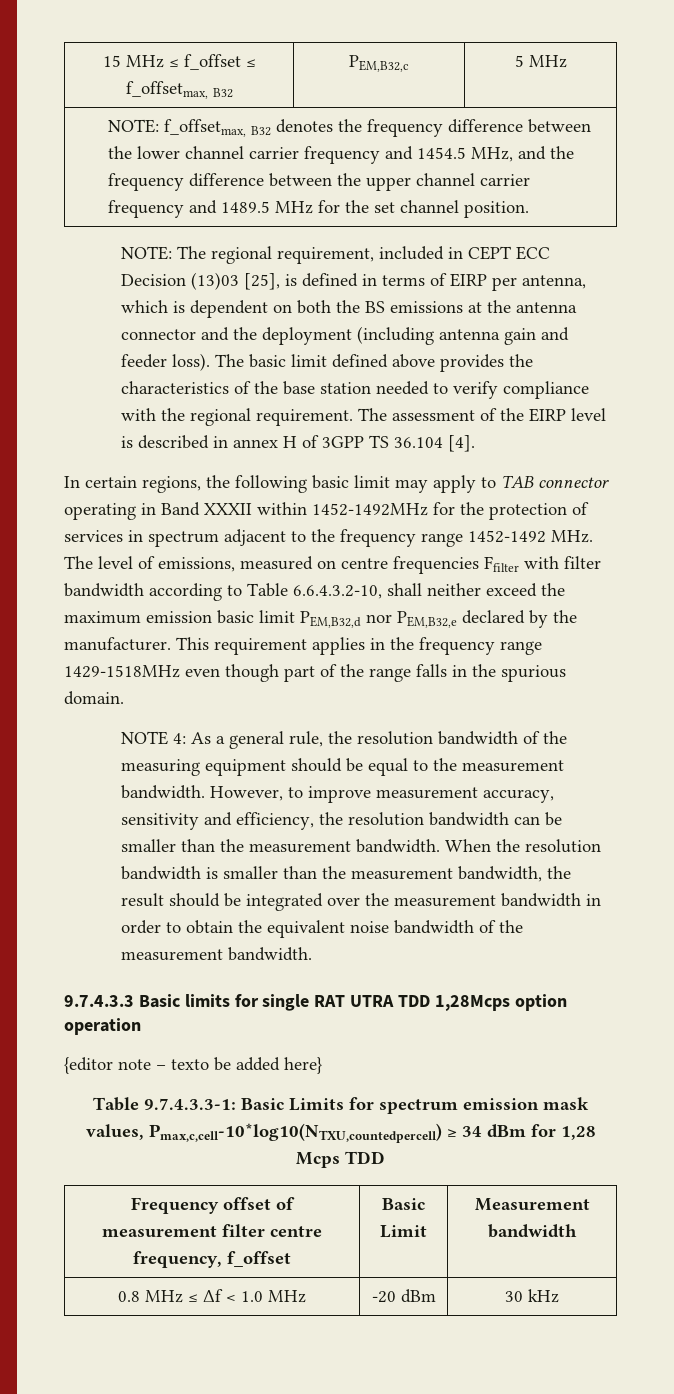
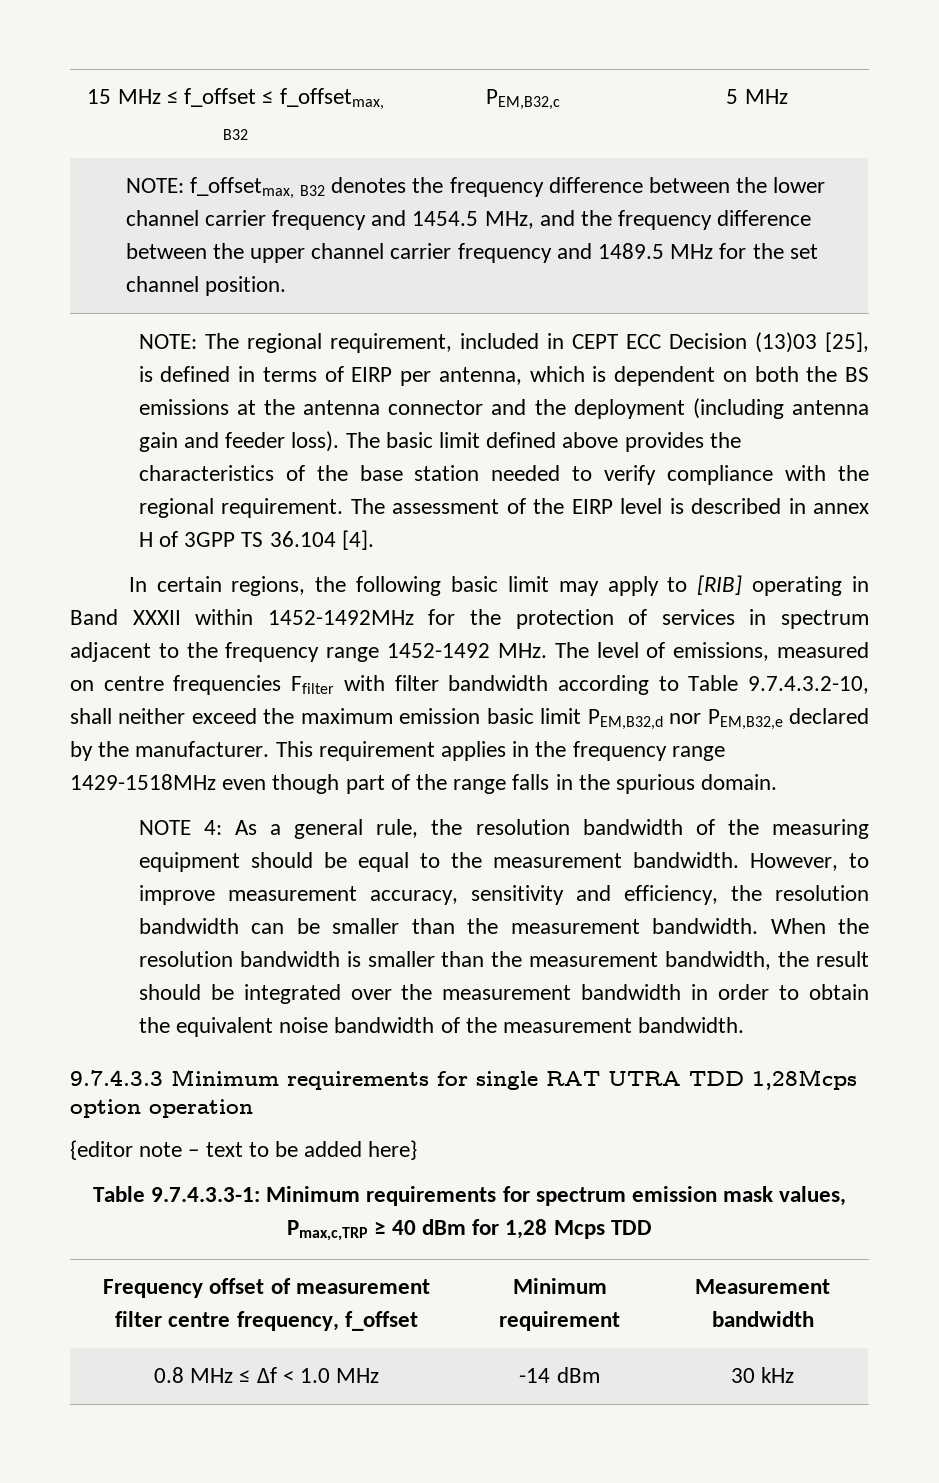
- In certain regions, the following basic limit may apply to TAB connector operating in Band XXXII within 1452-1492MHz for the protection of services in spectrum adjacent to the frequency range 1452-1492 MHz. The level of emissions, measured on centre frequencies Ffilter with filter bandwidth according to Table 6.6.4.3.2-10, shall neither exceed the maximum emission basic limit PEM,B32,d nor PEM,B32,e declared by the manufacturer.
+ In certain regions, the following basic limit may apply to [RIB] operating in Band XXXII within 1452-1492MHz for the protection of services in spectrum adjacent to the frequency range 1452-1492 MHz. The level of emissions, measured on centre frequencies Ffilter with filter bandwidth according to Table 9.7.4.3.2-10, shall neither exceed the maximum emission basic limit PEM,B32,d nor PEM,B32,e declared by the manufacturer.
- 9.7.4.3.3 Basic limits for single RAT UTRA TDD 1,28Mcps option operation
+ 9.7.4.3.3 Minimum requirements for single RAT UTRA TDD 1,28Mcps option operation
- {editor note – texto be added here}
+ {editor note – text to be added here}
- Table 9.7.4.3.3-1: Basic Limits for spectrum emission mask values, Pmax,c,cell-10*log10(NTXU,countedpercell) ≥ 34 dBm for 1,28 Mcps TDD
+ Table 9.7.4.3.3-1: Minimum requirements for spectrum emission mask values, Pmax,c,TRP ≥ 40 dBm for 1,28 Mcps TDD
- Frequency offset of measurement filter centre frequency, f_offset | Basic Limit | Measurement bandwidth
+ Frequency offset of measurement filter centre frequency, f_offset | Minimum requirement | Measurement bandwidth
- 0.8 MHz ≤ Δf < 1.0 MHz | -20 dBm | 30 kHz
+ 0.8 MHz ≤ Δf < 1.0 MHz | -14 dBm | 30 kHz

